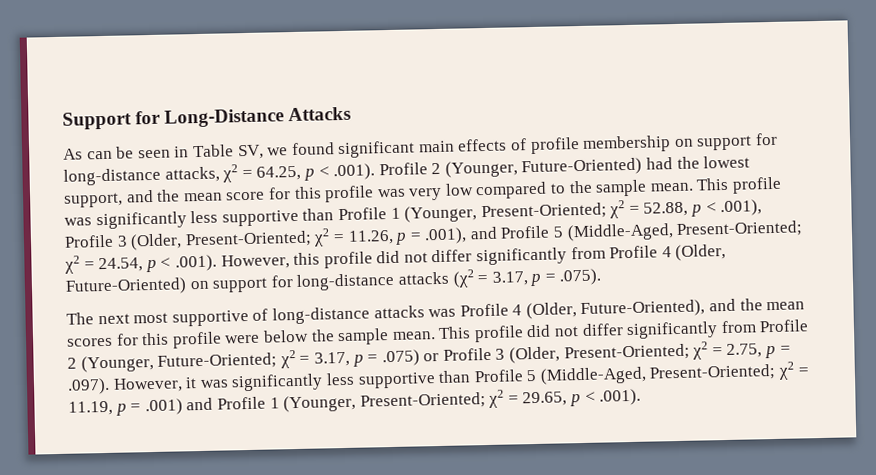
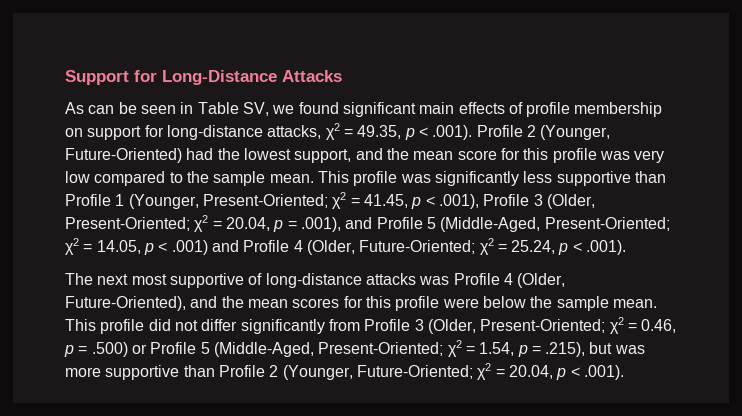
- As can be seen in Table SV, we found significant main effects of profile membership on support for long-distance attacks, χ2 = 64.25, p < .001). Profile 2 (Younger, Future-Oriented) had the lowest support, and the mean score for this profile was very low compared to the sample mean.
+ As can be seen in Table SV, we found significant main effects of profile membership on support for long-distance attacks, χ2 = 49.35, p < .001). Profile 2 (Younger, Future-Oriented) had the lowest support, and the mean score for this profile was very low compared to the sample mean.
- This profile was significantly less supportive than Profile 1 (Younger, Present-Oriented; χ2 = 52.88, p < .001), Profile 3 (Older, Present-Oriented; χ2 = 11.26, p = .001), and Profile 5 (Middle-Aged, Present-Oriented; χ2 = 24.54, p < .001). However, this profile did not differ significantly from Profile 4 (Older, Future-Oriented) on support for long-distance attacks (χ2 = 3.17, p = .075).
+ This profile was significantly less supportive than Profile 1 (Younger, Present-Oriented; χ2 = 41.45, p < .001), Profile 3 (Older, Present-Oriented; χ2 = 20.04, p = .001), and Profile 5 (Middle-Aged, Present-Oriented; χ2 = 14.05, p < .001) and Profile 4 (Older, Future-Oriented; χ2 = 25.24, p < .001).
- This profile did not differ significantly from Profile 2 (Younger, Future-Oriented; χ2 = 3.17, p = .075) or Profile 3 (Older, Present-Oriented; χ2 = 2.75, p = .097). However, it was significantly less supportive than Profile 5 (Middle-Aged, Present-Oriented; χ2 = 11.19, p = .001) and Profile 1 (Younger, Present-Oriented; χ2 = 29.65, p < .001).
+ This profile did not differ significantly from Profile 3 (Older, Present-Oriented; χ2 = 0.46, p = .500) or Profile 5 (Middle-Aged, Present-Oriented; χ2 = 1.54, p = .215), but was more supportive than Profile 2 (Younger, Future-Oriented; χ2 = 20.04, p < .001).

